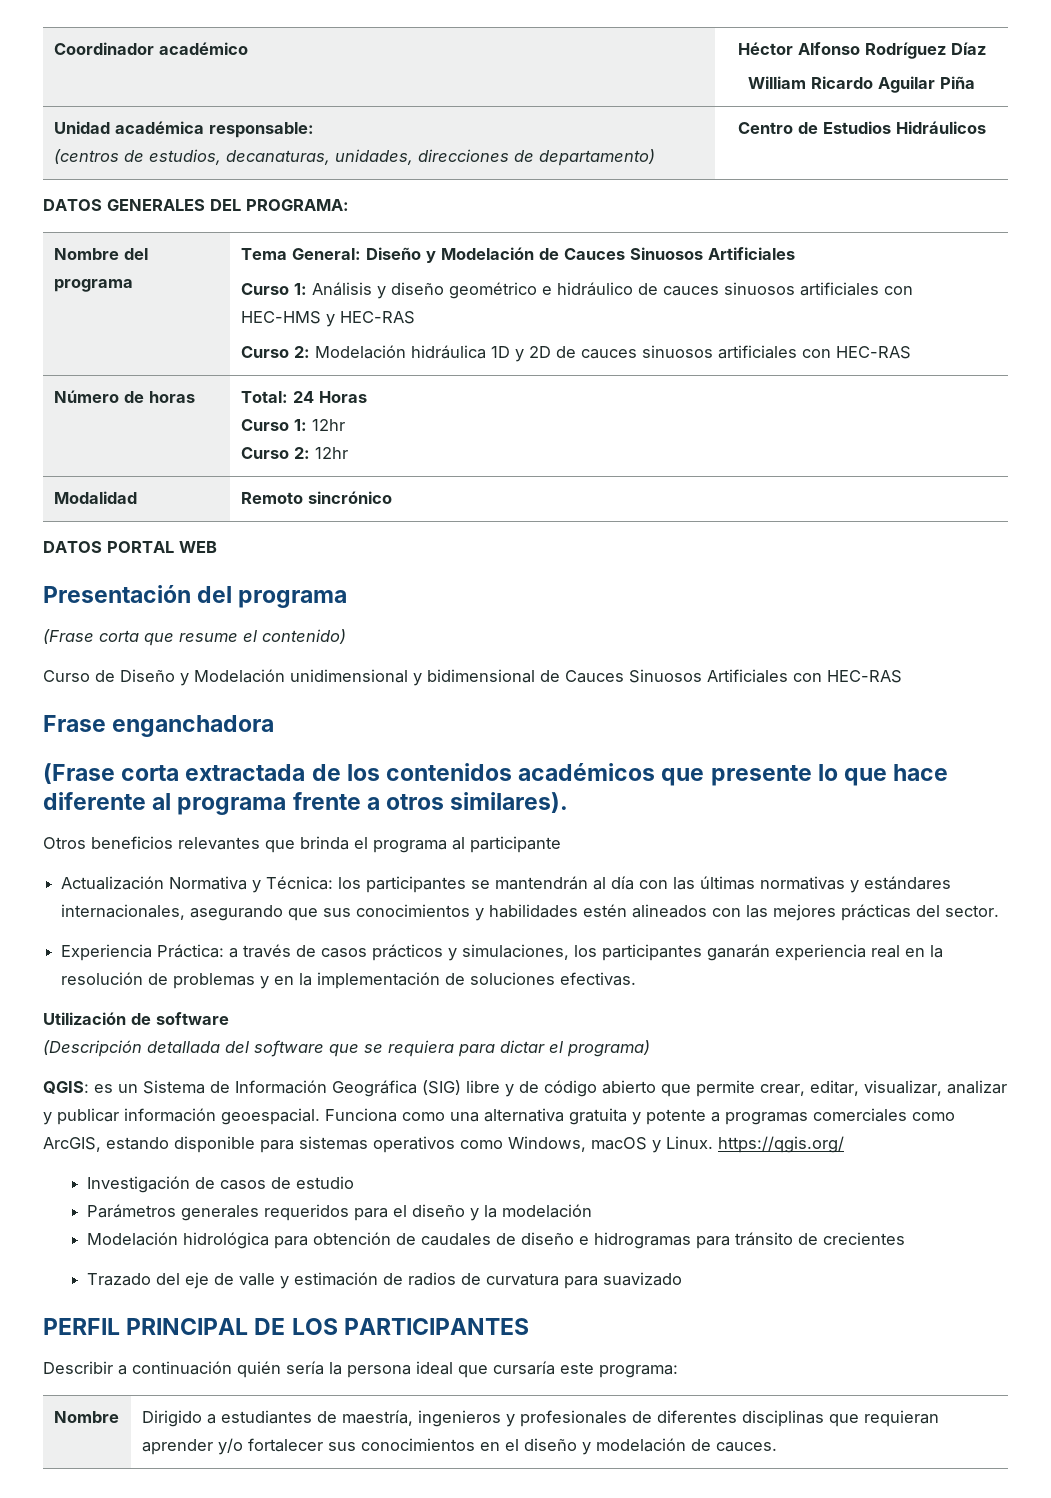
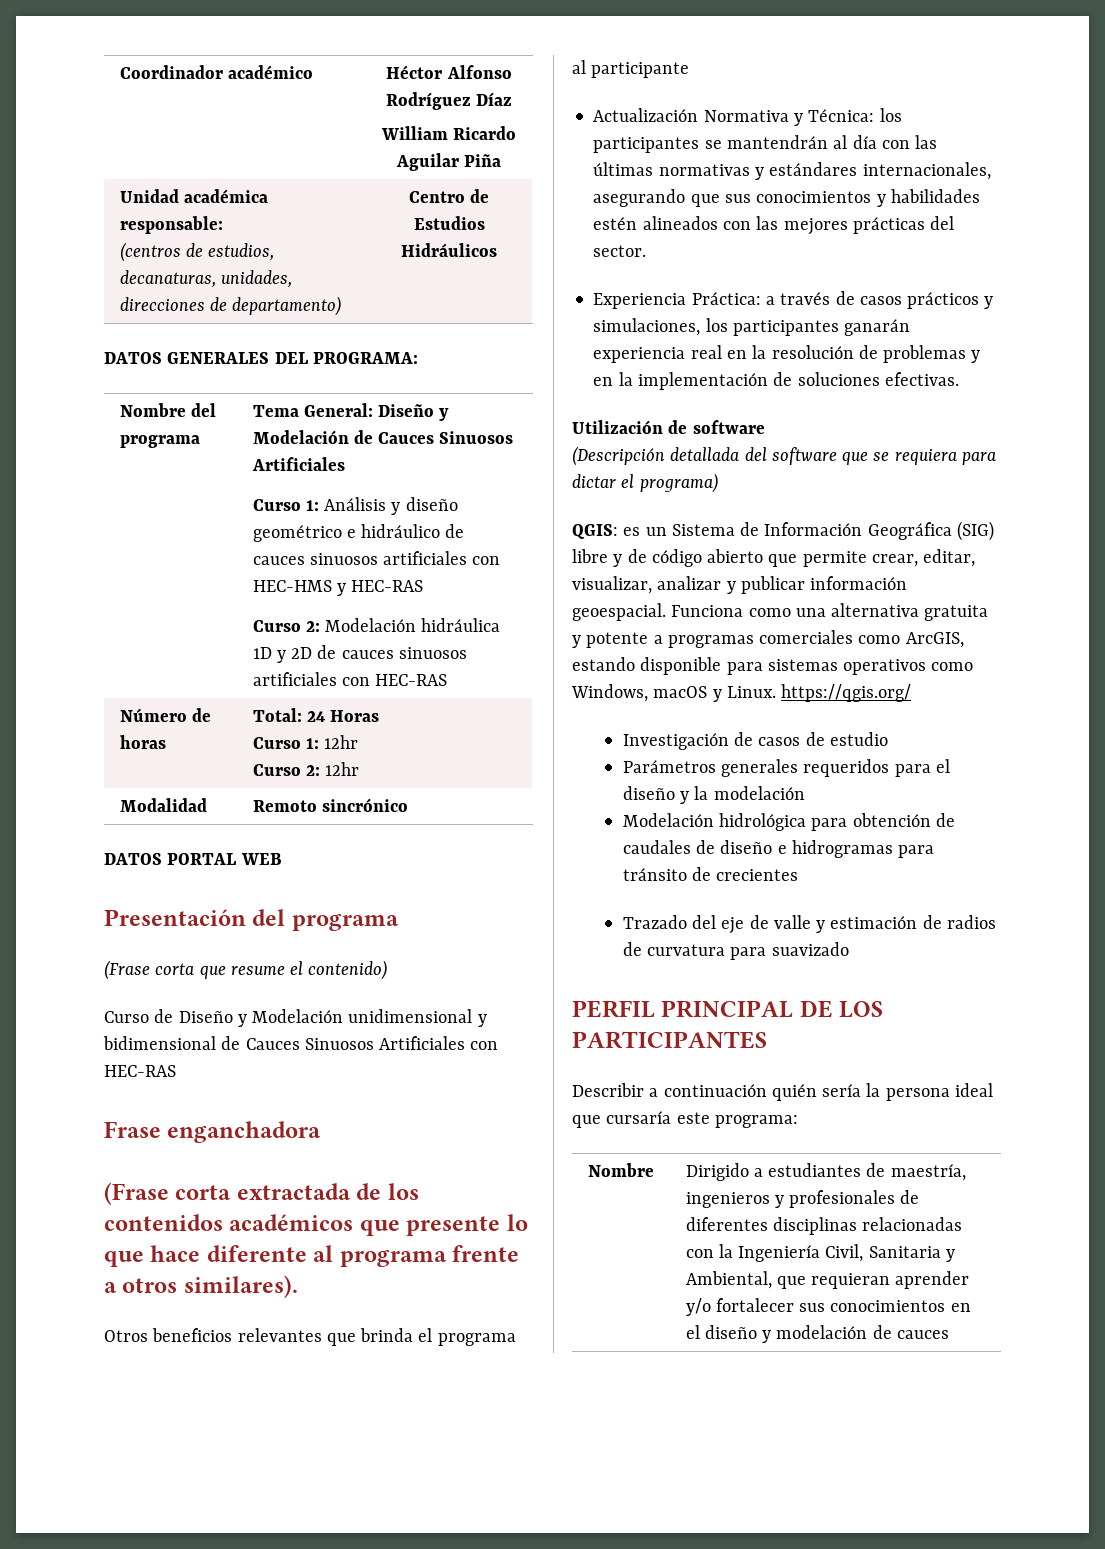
- Nombre | Dirigido a estudiantes de maestría, ingenieros y profesionales de diferentes disciplinas que requieran aprender y/o fortalecer sus conocimientos en el diseño y modelación de cauces.
+ Nombre | Dirigido a estudiantes de maestría, ingenieros y profesionales de diferentes disciplinas relacionadas con la Ingeniería Civil, Sanitaria y Ambiental, que requieran aprender y/o fortalecer sus conocimientos en el diseño y modelación de cauces

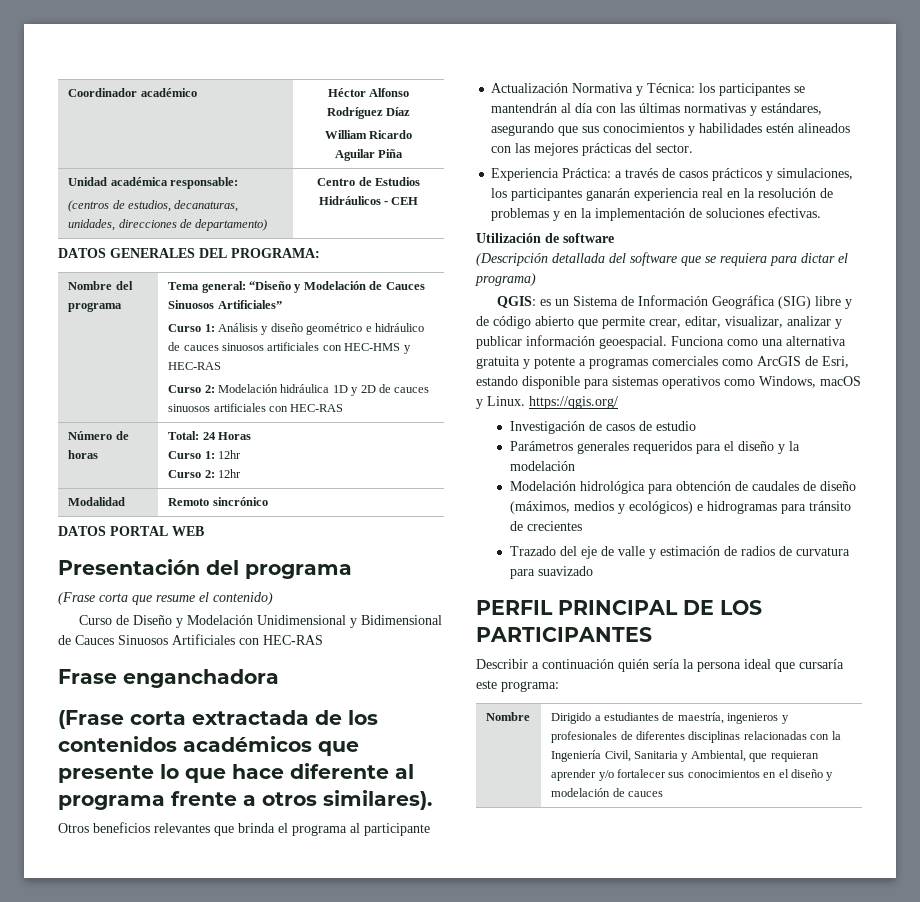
  Unidad académica responsable:
- (centros de estudios, decanaturas, unidades, direcciones de departamento) | Centro de Estudios Hidráulicos
+ (centros de estudios, decanaturas, unidades, direcciones de departamento) | Centro de Estudios Hidráulicos - CEH
- Tema General: Diseño y Modelación de Cauces Sinuosos Artificiales
+ Tema general: “Diseño y Modelación de Cauces Sinuosos Artificiales”
- Curso de Diseño y Modelación unidimensional y bidimensional de Cauces Sinuosos Artificiales con HEC-RAS
+ Curso de Diseño y Modelación Unidimensional y Bidimensional de Cauces Sinuosos Artificiales con HEC-RAS
- Actualización Normativa y Técnica: los participantes se mantendrán al día con las últimas normativas y estándares internacionales, asegurando que sus conocimientos y habilidades estén alineados con las mejores prácticas del sector.
+ Actualización Normativa y Técnica: los participantes se mantendrán al día con las últimas normativas y estándares, asegurando que sus conocimientos y habilidades estén alineados con las mejores prácticas del sector.
- Funciona como una alternativa gratuita y potente a programas comerciales como ArcGIS, estando disponible para sistemas operativos como Windows, macOS y Linux. https://qgis.org/
+ Funciona como una alternativa gratuita y potente a programas comerciales como ArcGIS de Esri, estando disponible para sistemas operativos como Windows, macOS y Linux. https://qgis.org/
- Modelación hidrológica para obtención de caudales de diseño e hidrogramas para tránsito de crecientes
+ Modelación hidrológica para obtención de caudales de diseño (máximos, medios y ecológicos) e hidrogramas para tránsito de crecientes

